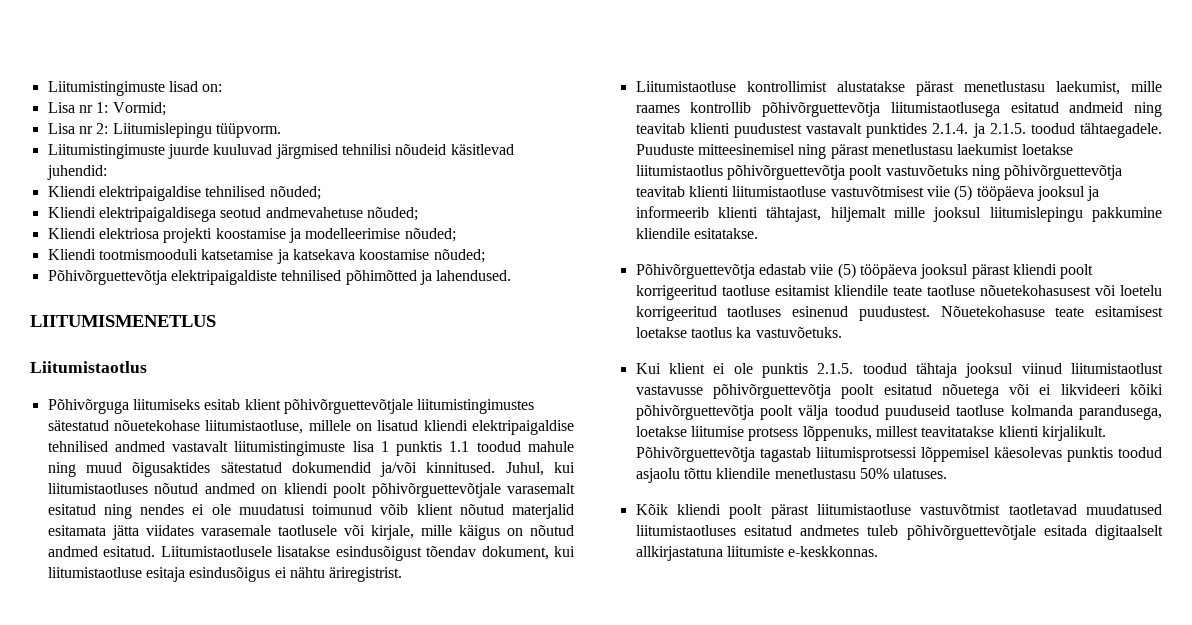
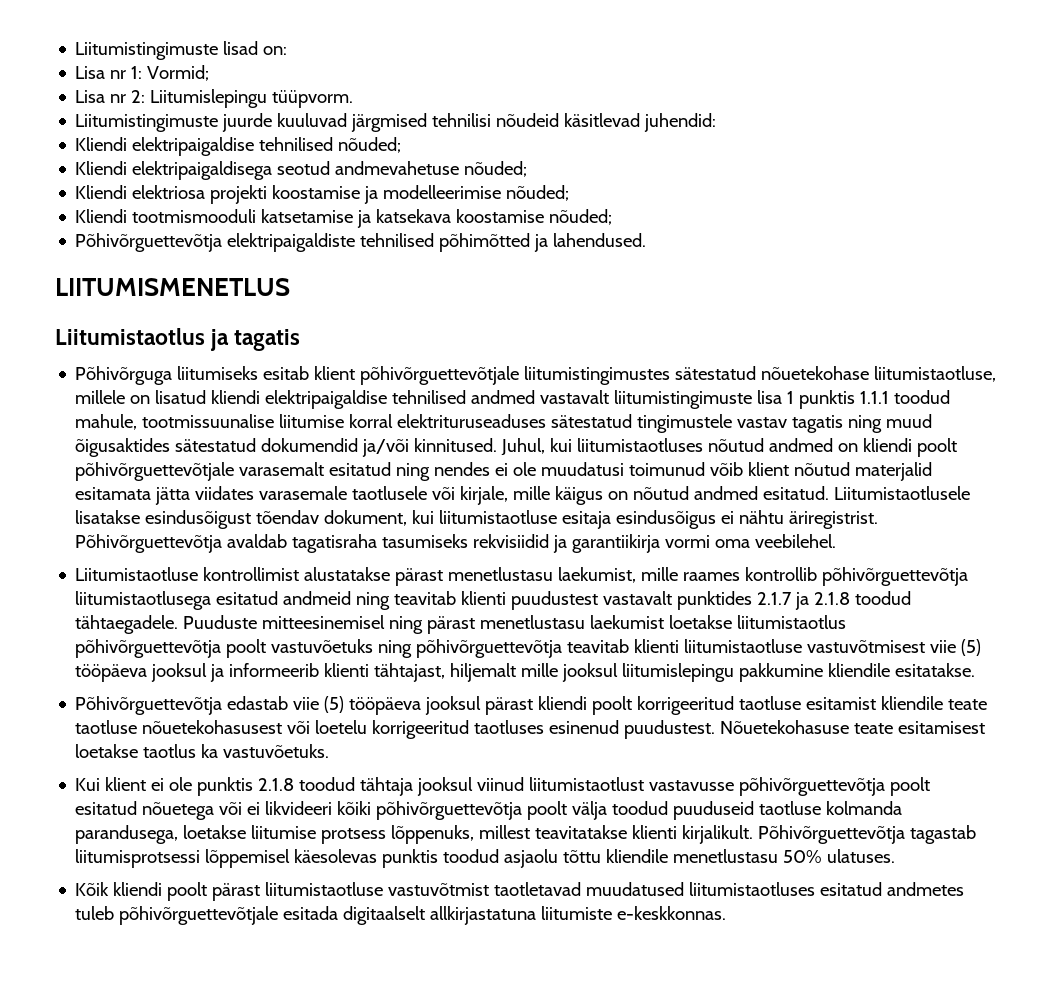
- Liitumistaotlus
+ Liitumistaotlus ja tagatis
- Põhivõrguga liitumiseks esitab klient põhivõrguettevõtjale liitumistingimustes sätestatud nõuetekohase liitumistaotluse, millele on lisatud kliendi elektripaigaldise tehnilised andmed vastavalt liitumistingimuste lisa 1 punktis 1.1 toodud mahule ning muud õigusaktides sätestatud dokumendid ja/või kinnitused.
+ Põhivõrguga liitumiseks esitab klient põhivõrguettevõtjale liitumistingimustes sätestatud nõuetekohase liitumistaotluse, millele on lisatud kliendi elektripaigaldise tehnilised andmed vastavalt liitumistingimuste lisa 1 punktis 1.1.1 toodud mahule, tootmissuunalise liitumise korral elektrituruseaduses sätestatud tingimustele vastav tagatis ning muud õigusaktides sätestatud dokumendid ja/või kinnitused.
+ Põhivõrguettevõtja avaldab tagatisraha tasumiseks rekvisiidid ja garantiikirja vormi oma veebilehel.
- Liitumistaotluse kontrollimist alustatakse pärast menetlustasu laekumist, mille raames kontrollib põhivõrguettevõtja liitumistaotlusega esitatud andmeid ning teavitab klienti puudustest vastavalt punktides 2.1.4. ja 2.1.5. toodud tähtaegadele.
+ Liitumistaotluse kontrollimist alustatakse pärast menetlustasu laekumist, mille raames kontrollib põhivõrguettevõtja liitumistaotlusega esitatud andmeid ning teavitab klienti puudustest vastavalt punktides 2.1.7 ja 2.1.8 toodud tähtaegadele.
- Kui klient ei ole punktis 2.1.5. toodud tähtaja jooksul viinud liitumistaotlust vastavusse põhivõrguettevõtja poolt esitatud nõuetega või ei likvideeri kõiki põhivõrguettevõtja poolt välja toodud puuduseid taotluse kolmanda parandusega, loetakse liitumise protsess lõppenuks, millest teavitatakse klienti kirjalikult.
+ Kui klient ei ole punktis 2.1.8 toodud tähtaja jooksul viinud liitumistaotlust vastavusse põhivõrguettevõtja poolt esitatud nõuetega või ei likvideeri kõiki põhivõrguettevõtja poolt välja toodud puuduseid taotluse kolmanda parandusega, loetakse liitumise protsess lõppenuks, millest teavitatakse klienti kirjalikult.

